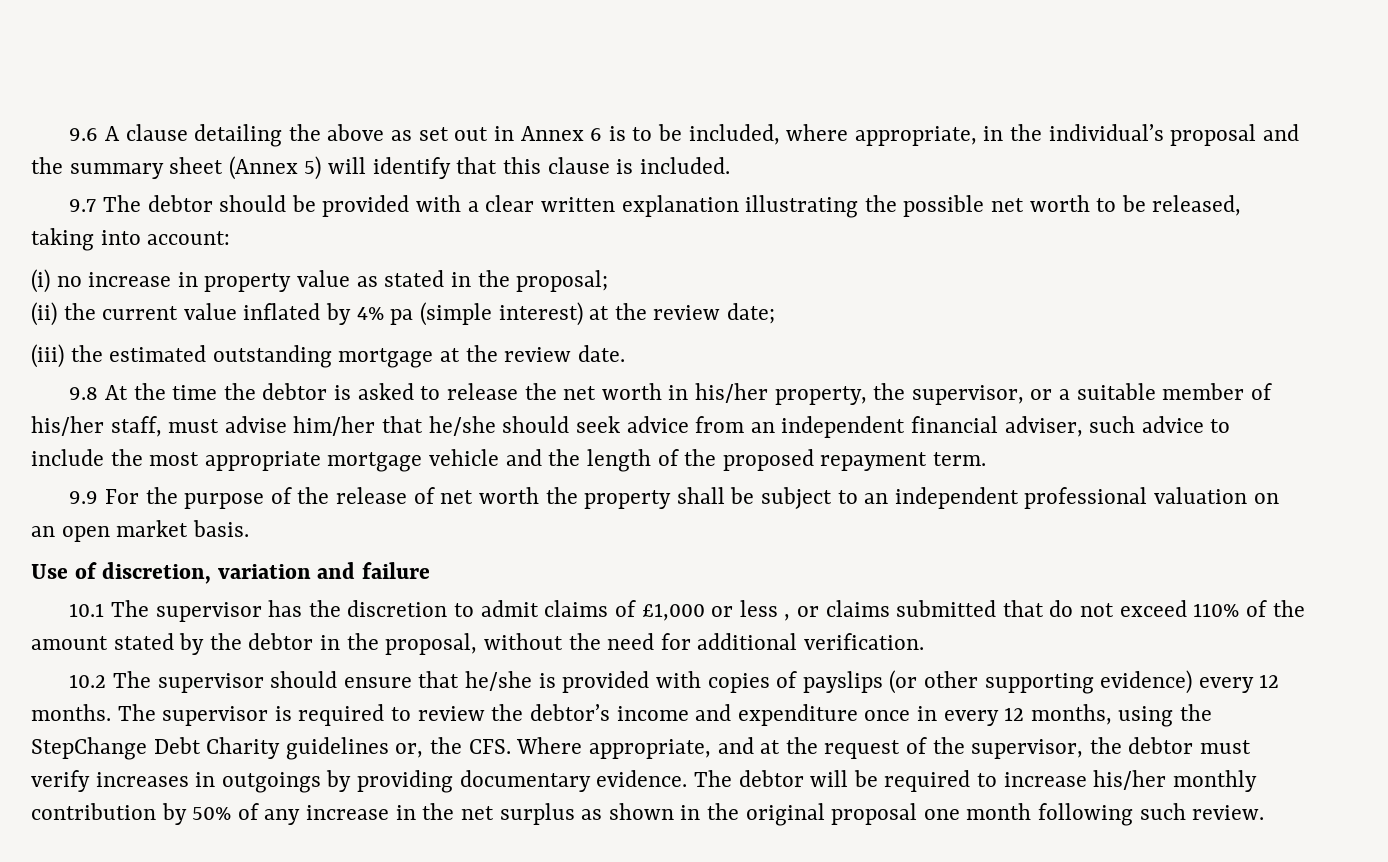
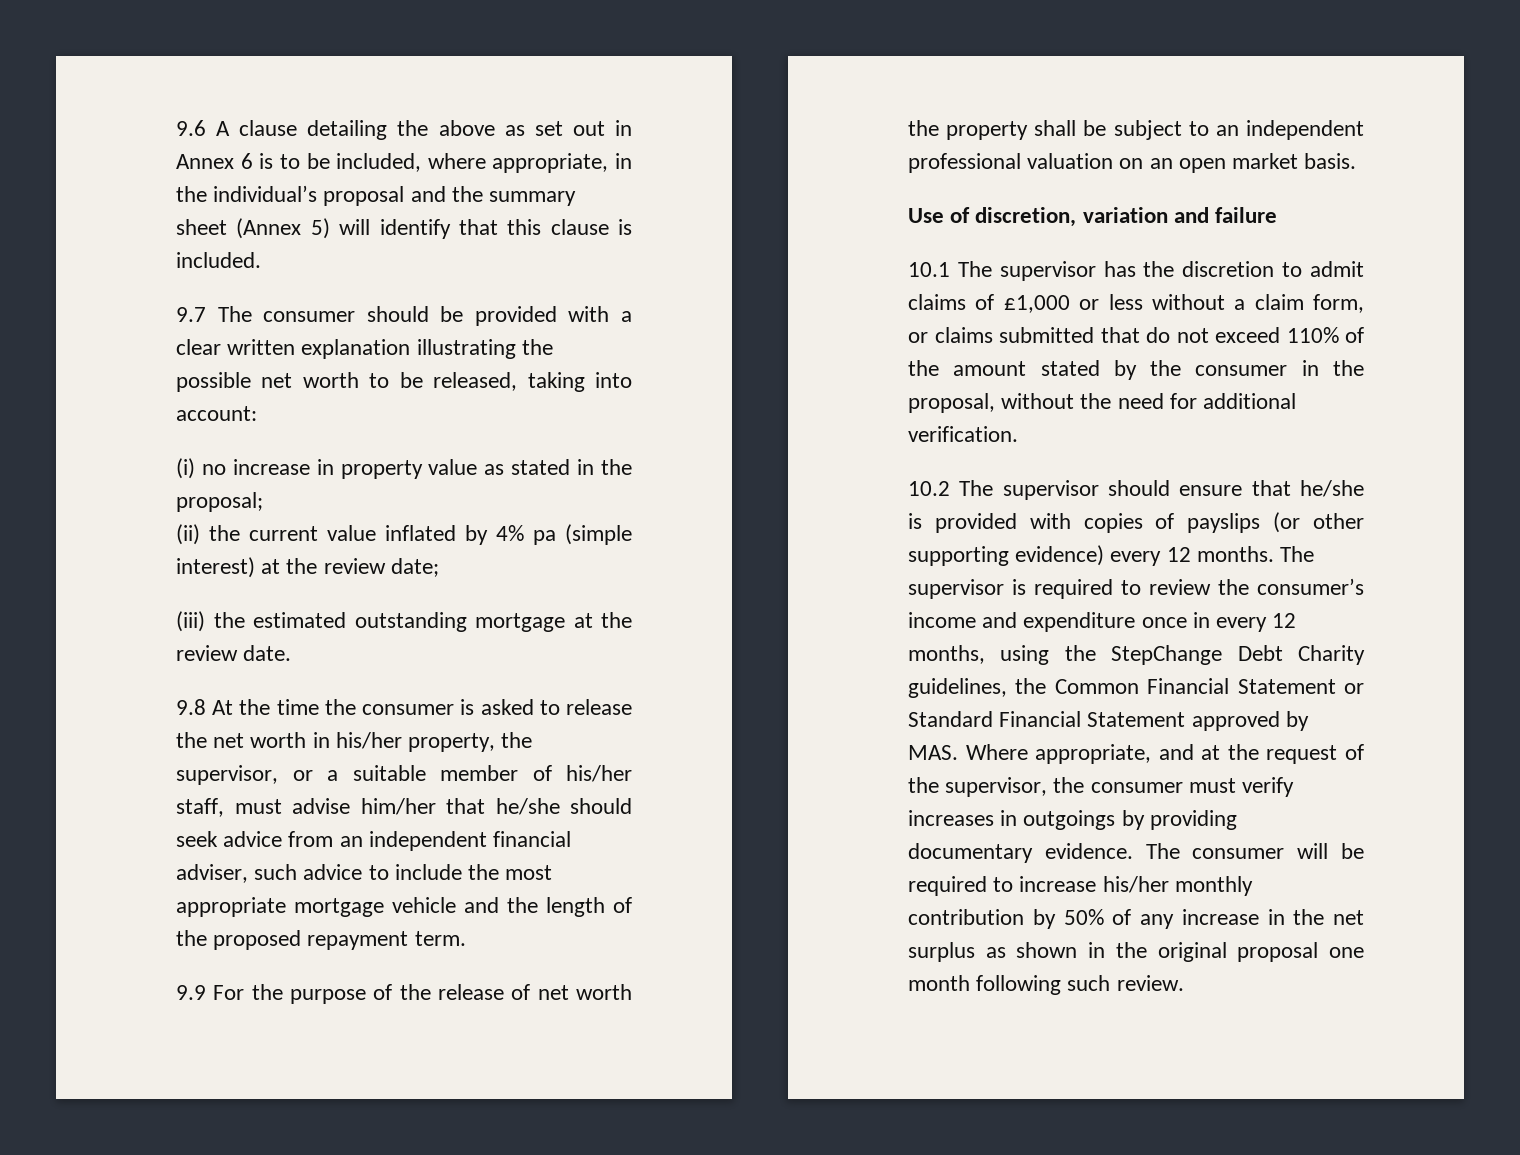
- 9.7 The debtor should be provided with a clear written explanation illustrating the possible net worth to be released, taking into account:
+ 9.7 The consumer should be provided with a clear written explanation illustrating the possible net worth to be released, taking into account:
- 9.8 At the time the debtor is asked to release the net worth in his/her property, the supervisor, or a suitable member of his/her staff, must advise him/her that he/she should seek advice from an independent financial adviser, such advice to include the most appropriate mortgage vehicle and the length of the proposed repayment term.
+ 9.8 At the time the consumer is asked to release the net worth in his/her property, the supervisor, or a suitable member of his/her staff, must advise him/her that he/she should seek advice from an independent financial adviser, such advice to include the most appropriate mortgage vehicle and the length of the proposed repayment term.
- 10.1 The supervisor has the discretion to admit claims of £1,000 or less , or claims submitted that do not exceed 110% of the amount stated by the debtor in the proposal, without the need for additional verification.
+ 10.1 The supervisor has the discretion to admit claims of £1,000 or less without a claim form, or claims submitted that do not exceed 110% of the amount stated by the consumer in the proposal, without the need for additional verification.
- The supervisor is required to review the debtor’s income and expenditure once in every 12 months, using the StepChange Debt Charity guidelines or, the CFS. Where appropriate, and at the request of the supervisor, the debtor must verify increases in outgoings by providing documentary evidence.
+ The supervisor is required to review the consumer’s income and expenditure once in every 12 months, using the StepChange Debt Charity guidelines, the Common Financial Statement or Standard Financial Statement approved by MAS. Where appropriate, and at the request of the supervisor, the consumer must verify increases in outgoings by providing documentary evidence.
- The debtor will be required to increase his/her monthly contribution by 50% of any increase in the net surplus as shown in the original proposal one month following such review.
+ The consumer will be required to increase his/her monthly contribution by 50% of any increase in the net surplus as shown in the original proposal one month following such review.

